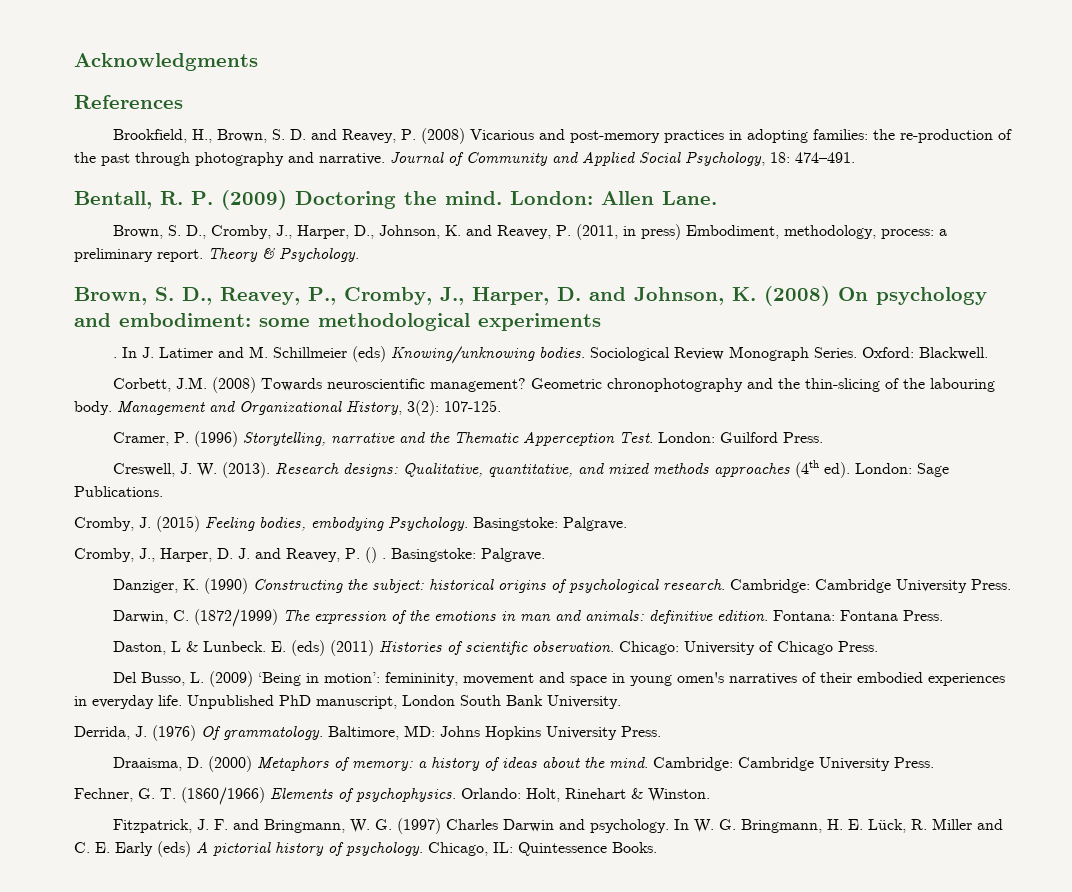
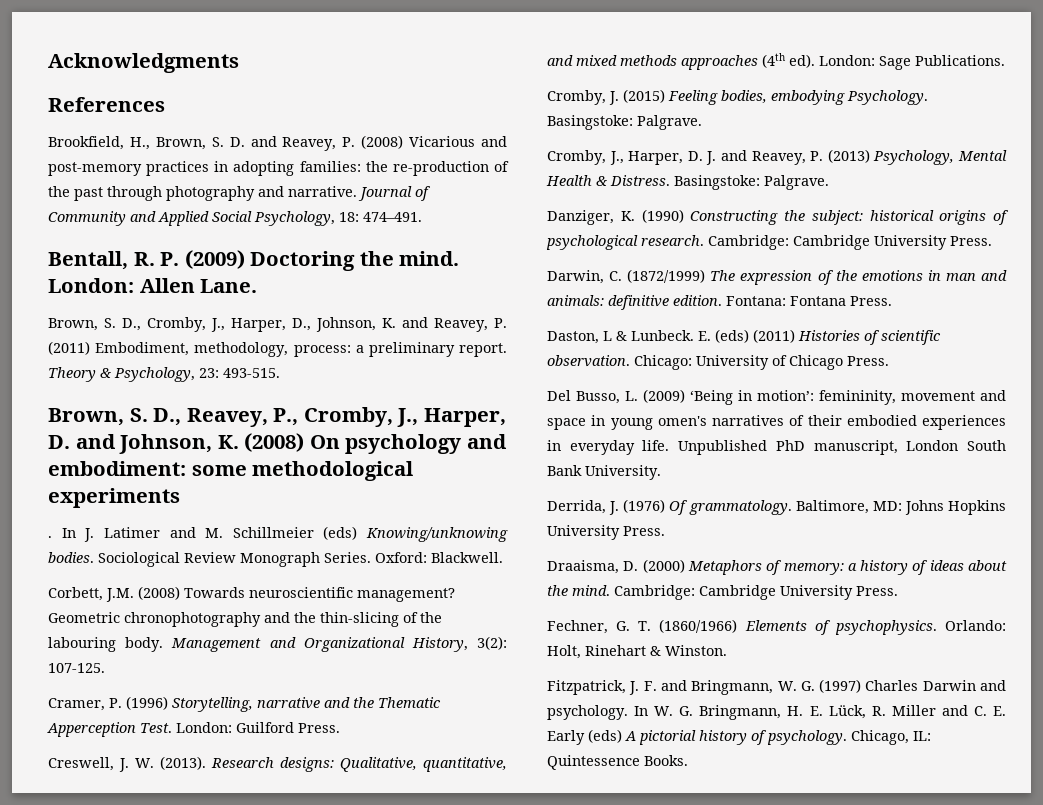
- Brown, S. D., Cromby, J., Harper, D., Johnson, K. and Reavey, P. (2011, in press) Embodiment, methodology, process: a preliminary report.
+ Brown, S. D., Cromby, J., Harper, D., Johnson, K. and Reavey, P. (2011) Embodiment, methodology, process: a preliminary report.
- Theory & Psychology.
+ Theory & Psychology, 23: 493-515.
- Cromby, J., Harper, D. J. and Reavey, P. () .
+ Cromby, J., Harper, D. J. and Reavey, P. (2013) Psychology, Mental Health & Distress.

